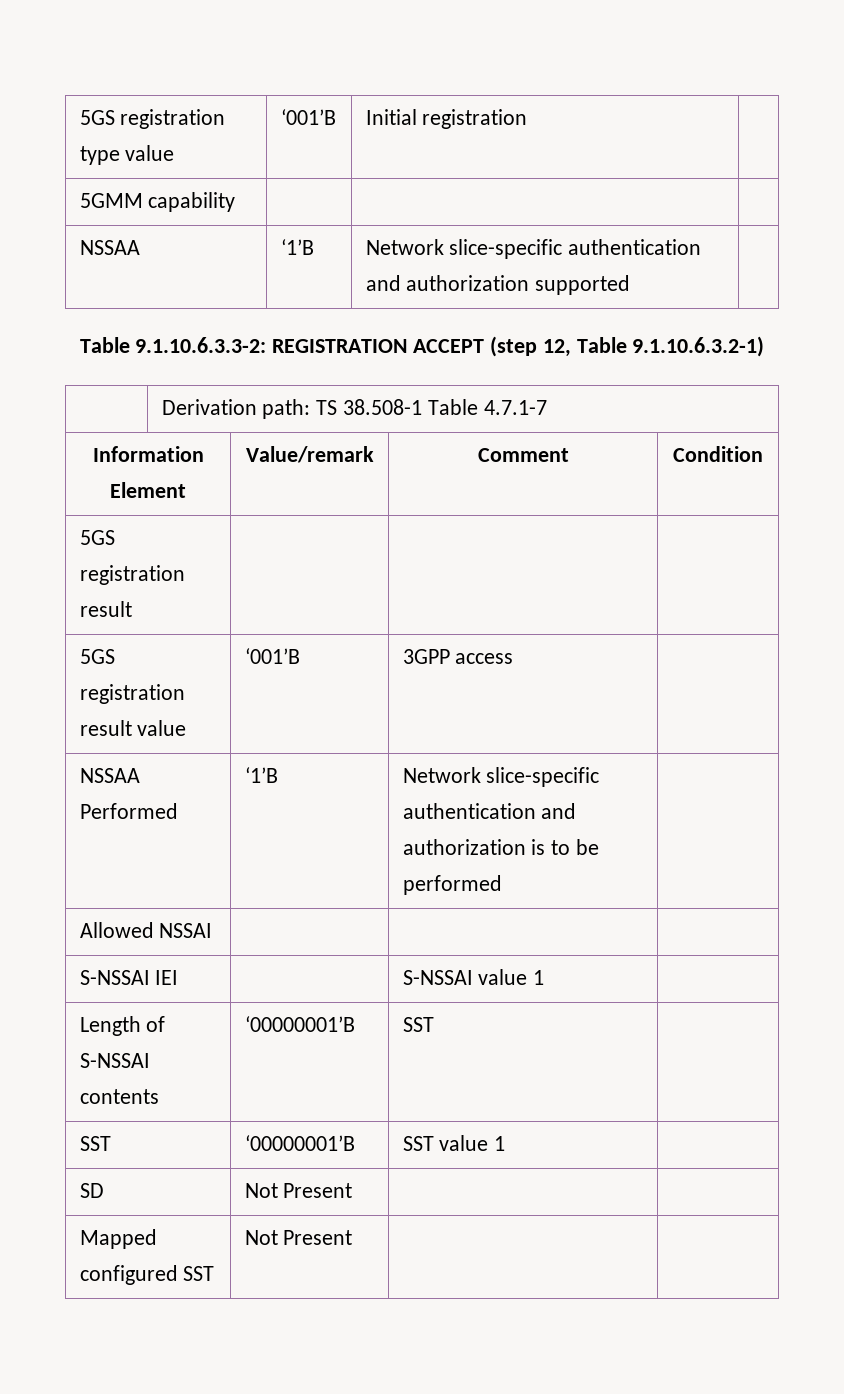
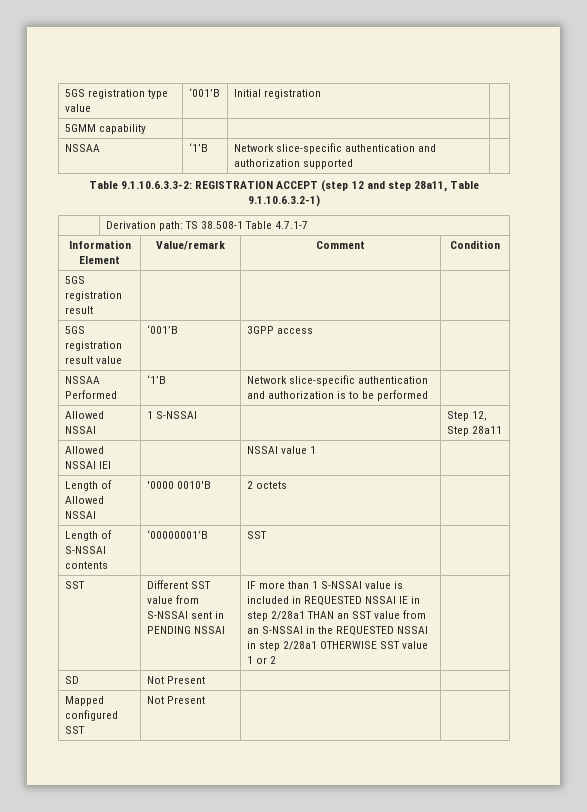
- Table 9.1.10.6.3.3-2: REGISTRATION ACCEPT (step 12, Table 9.1.10.6.3.2-1)
+ Table 9.1.10.6.3.3-2: REGISTRATION ACCEPT (step 12 and step 28a11, Table 9.1.10.6.3.2-1)
- Allowed NSSAI | | |
- S-NSSAI IEI | | S-NSSAI value 1 |
+ Allowed NSSAI | 1 S-NSSAI | | Step 12, Step 28a11
+ Allowed NSSAI IEI | | NSSAI value 1 |
+ Length of Allowed NSSAI | '0000 0010'B | 2 octets |
- ‘00000001’B | SST value 1
+ Different SST value from S-NSSAI sent in PENDING NSSAI | IF more than 1 S-NSSAI value is included in REQUESTED NSSAI IE in step 2/28a1 THAN an SST value from an S-NSSAI in the REQUESTED NSSAI in step 2/28a1 OTHERWISE SST value 1 or 2

